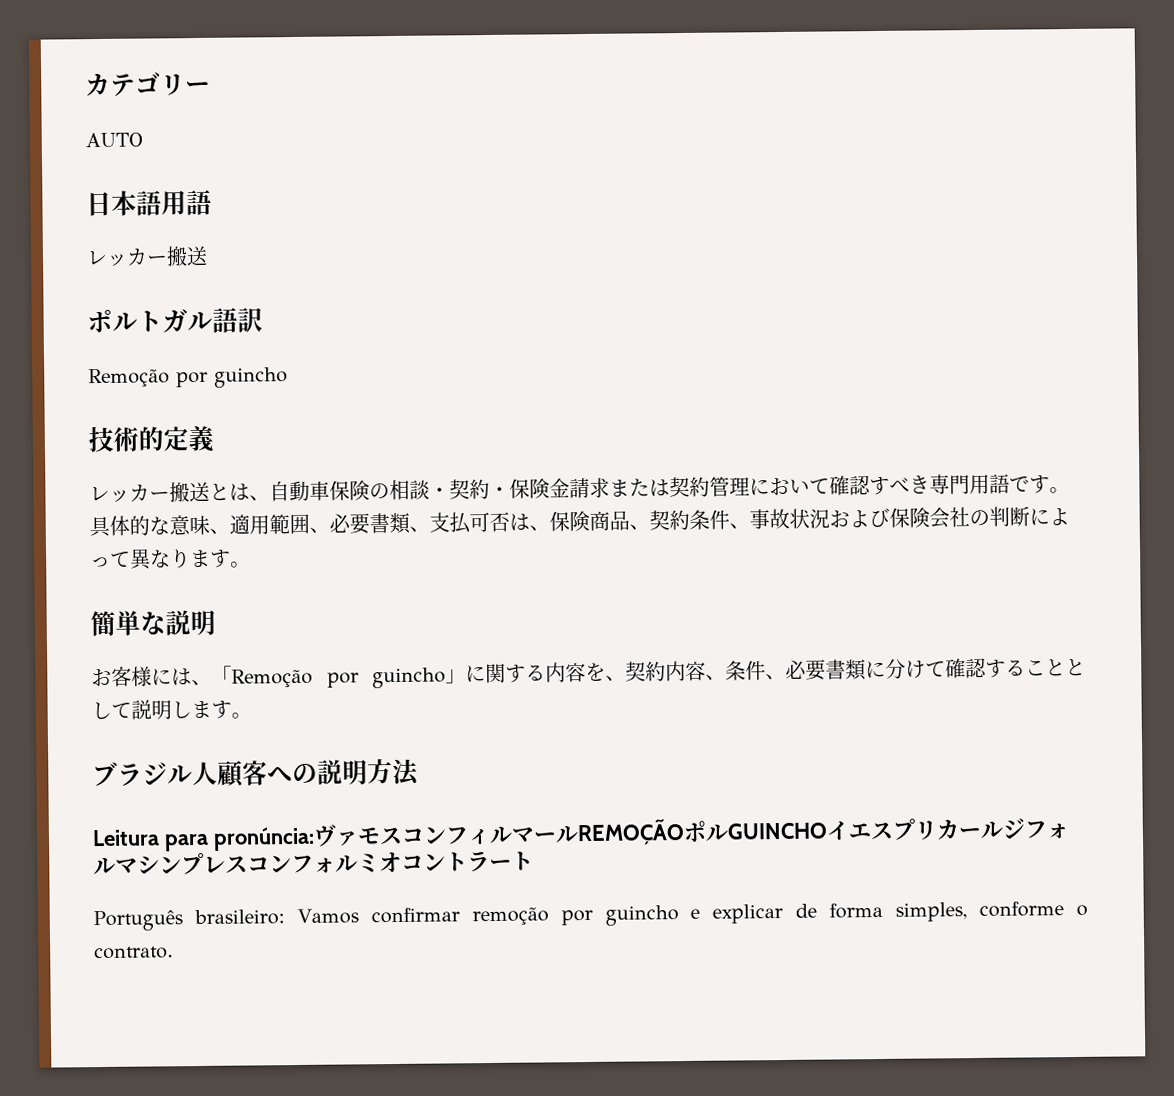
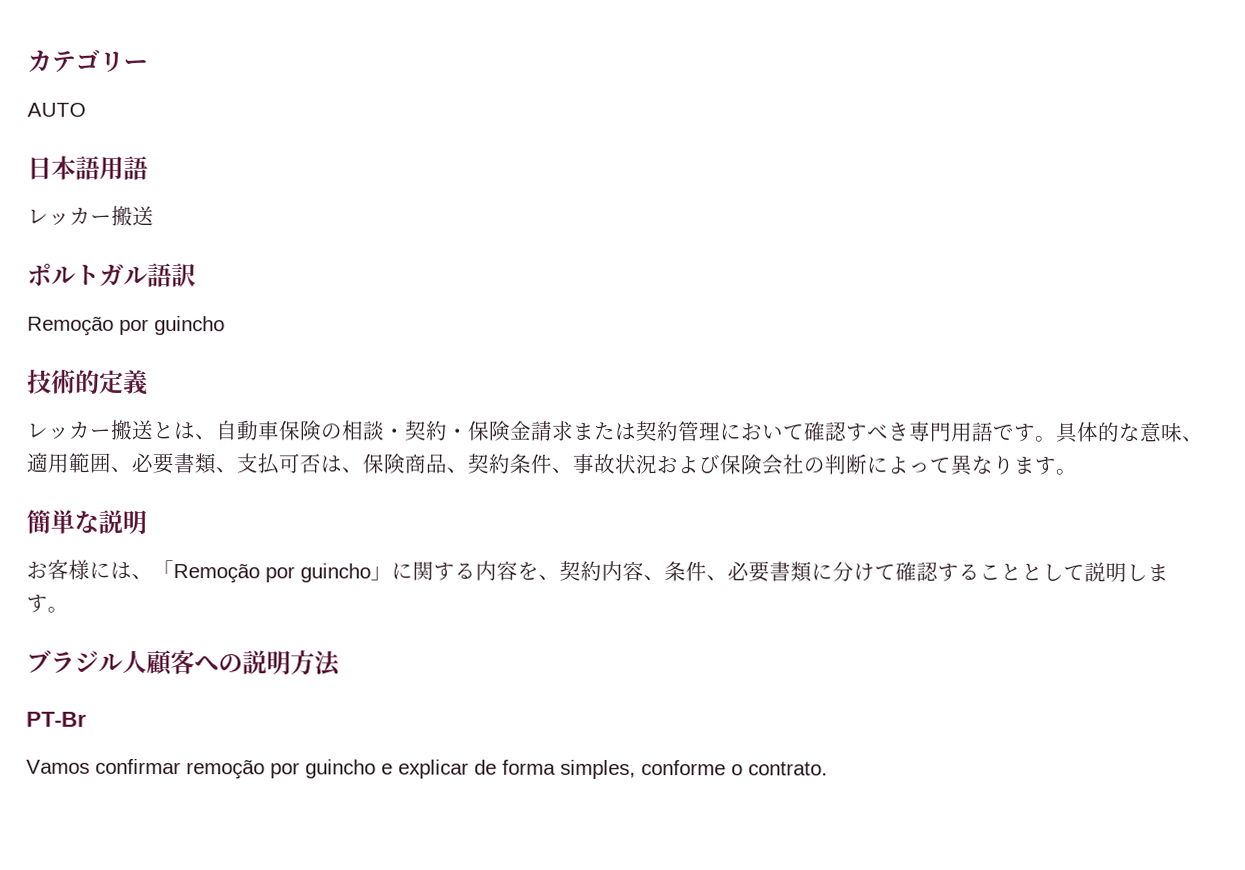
- Leitura para pronúncia:ヴァモスコンフィルマールREMOÇÃOポルGUINCHOイエスプリカールジフォルマシンプレスコンフォルミオコントラート
- Português brasileiro: Vamos confirmar remoção por guincho e explicar de forma simples, conforme o contrato.
+ PT-Br
+ Vamos confirmar remoção por guincho e explicar de forma simples, conforme o contrato.

